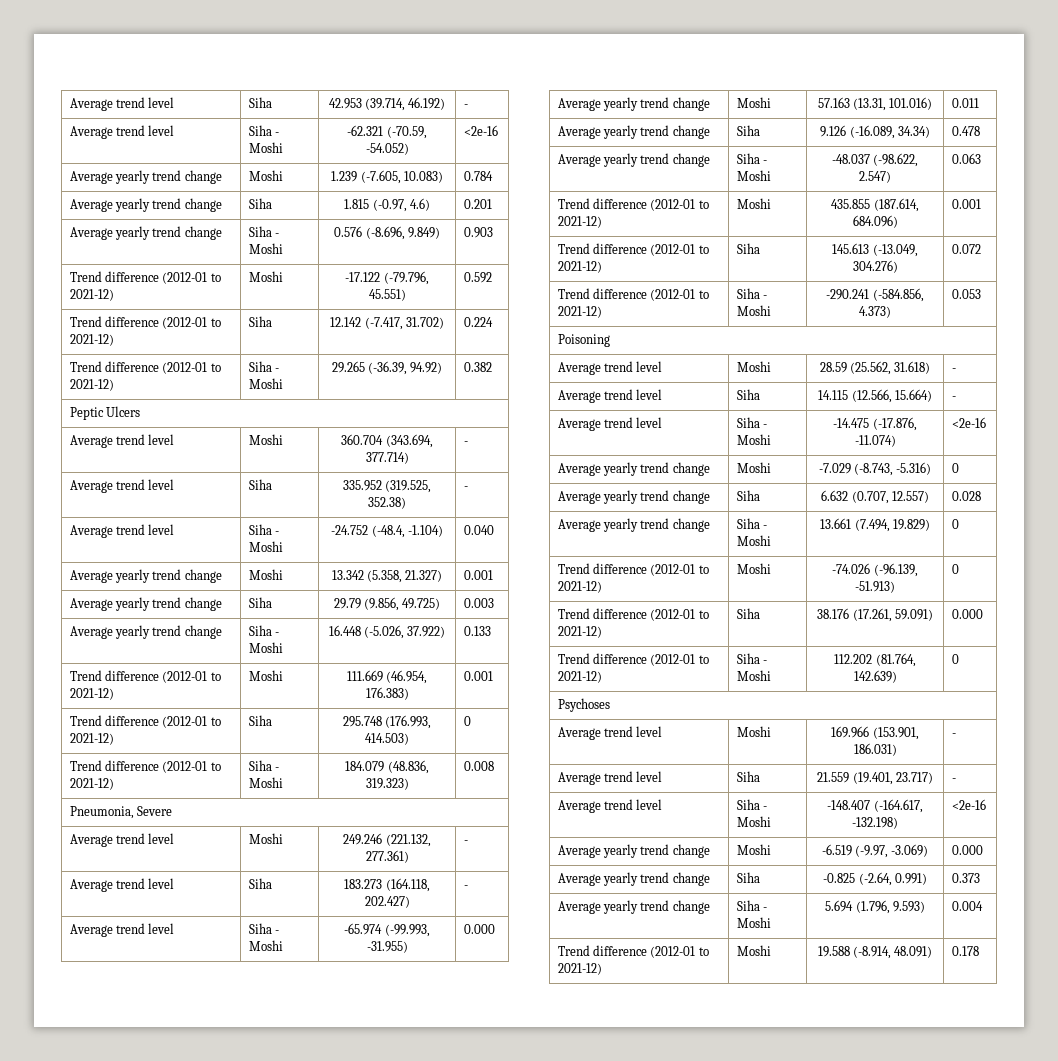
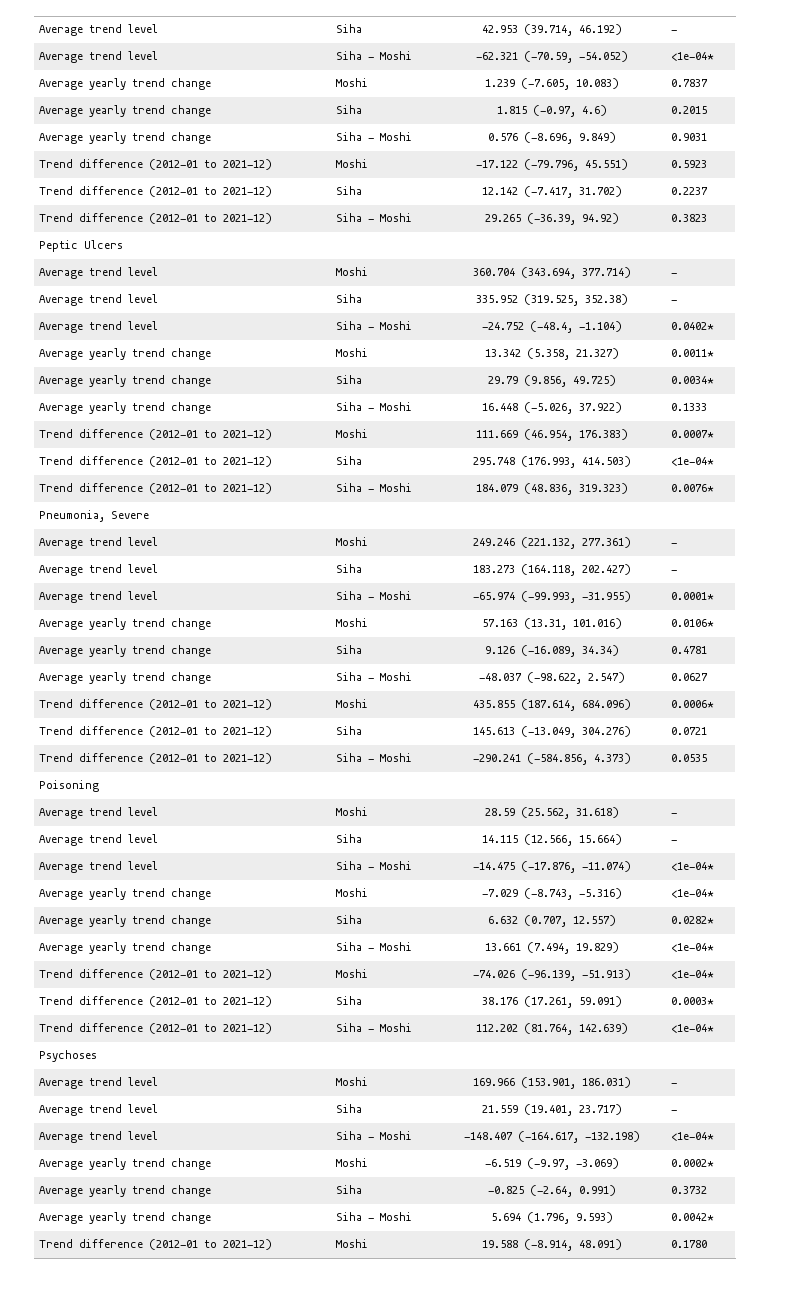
- Average trend level | Siha - Moshi | -62.321 (-70.59, -54.052) | <2e-16
+ Average trend level | Siha - Moshi | -62.321 (-70.59, -54.052) | <1e-04*
- Average yearly trend change | Moshi | 1.239 (-7.605, 10.083) | 0.784
+ Average yearly trend change | Moshi | 1.239 (-7.605, 10.083) | 0.7837
- Average yearly trend change | Siha | 1.815 (-0.97, 4.6) | 0.201
+ Average yearly trend change | Siha | 1.815 (-0.97, 4.6) | 0.2015
- Average yearly trend change | Siha - Moshi | 0.576 (-8.696, 9.849) | 0.903
+ Average yearly trend change | Siha - Moshi | 0.576 (-8.696, 9.849) | 0.9031
- Trend difference (2012-01 to 2021-12) | Moshi | -17.122 (-79.796, 45.551) | 0.592
+ Trend difference (2012-01 to 2021-12) | Moshi | -17.122 (-79.796, 45.551) | 0.5923
- Trend difference (2012-01 to 2021-12) | Siha | 12.142 (-7.417, 31.702) | 0.224
+ Trend difference (2012-01 to 2021-12) | Siha | 12.142 (-7.417, 31.702) | 0.2237
- Trend difference (2012-01 to 2021-12) | Siha - Moshi | 29.265 (-36.39, 94.92) | 0.382
+ Trend difference (2012-01 to 2021-12) | Siha - Moshi | 29.265 (-36.39, 94.92) | 0.3823
- Average trend level | Siha - Moshi | -24.752 (-48.4, -1.104) | 0.040
+ Average trend level | Siha - Moshi | -24.752 (-48.4, -1.104) | 0.0402*
- Average yearly trend change | Moshi | 13.342 (5.358, 21.327) | 0.001
+ Average yearly trend change | Moshi | 13.342 (5.358, 21.327) | 0.0011*
- Average yearly trend change | Siha | 29.79 (9.856, 49.725) | 0.003
+ Average yearly trend change | Siha | 29.79 (9.856, 49.725) | 0.0034*
- Average yearly trend change | Siha - Moshi | 16.448 (-5.026, 37.922) | 0.133
+ Average yearly trend change | Siha - Moshi | 16.448 (-5.026, 37.922) | 0.1333
- Trend difference (2012-01 to 2021-12) | Moshi | 111.669 (46.954, 176.383) | 0.001
+ Trend difference (2012-01 to 2021-12) | Moshi | 111.669 (46.954, 176.383) | 0.0007*
- Trend difference (2012-01 to 2021-12) | Siha | 295.748 (176.993, 414.503) | 0
+ Trend difference (2012-01 to 2021-12) | Siha | 295.748 (176.993, 414.503) | <1e-04*
- Trend difference (2012-01 to 2021-12) | Siha - Moshi | 184.079 (48.836, 319.323) | 0.008
+ Trend difference (2012-01 to 2021-12) | Siha - Moshi | 184.079 (48.836, 319.323) | 0.0076*
- Average trend level | Siha - Moshi | -65.974 (-99.993, -31.955) | 0.000
+ Average trend level | Siha - Moshi | -65.974 (-99.993, -31.955) | 0.0001*
- Average yearly trend change | Moshi | 57.163 (13.31, 101.016) | 0.011
+ Average yearly trend change | Moshi | 57.163 (13.31, 101.016) | 0.0106*
- Average yearly trend change | Siha | 9.126 (-16.089, 34.34) | 0.478
+ Average yearly trend change | Siha | 9.126 (-16.089, 34.34) | 0.4781
- Average yearly trend change | Siha - Moshi | -48.037 (-98.622, 2.547) | 0.063
+ Average yearly trend change | Siha - Moshi | -48.037 (-98.622, 2.547) | 0.0627
- Trend difference (2012-01 to 2021-12) | Moshi | 435.855 (187.614, 684.096) | 0.001
+ Trend difference (2012-01 to 2021-12) | Moshi | 435.855 (187.614, 684.096) | 0.0006*
- Trend difference (2012-01 to 2021-12) | Siha | 145.613 (-13.049, 304.276) | 0.072
+ Trend difference (2012-01 to 2021-12) | Siha | 145.613 (-13.049, 304.276) | 0.0721
- Trend difference (2012-01 to 2021-12) | Siha - Moshi | -290.241 (-584.856, 4.373) | 0.053
+ Trend difference (2012-01 to 2021-12) | Siha - Moshi | -290.241 (-584.856, 4.373) | 0.0535
- Average trend level | Siha - Moshi | -14.475 (-17.876, -11.074) | <2e-16
+ Average trend level | Siha - Moshi | -14.475 (-17.876, -11.074) | <1e-04*
- Average yearly trend change | Moshi | -7.029 (-8.743, -5.316) | 0
+ Average yearly trend change | Moshi | -7.029 (-8.743, -5.316) | <1e-04*
- Average yearly trend change | Siha | 6.632 (0.707, 12.557) | 0.028
+ Average yearly trend change | Siha | 6.632 (0.707, 12.557) | 0.0282*
- Average yearly trend change | Siha - Moshi | 13.661 (7.494, 19.829) | 0
+ Average yearly trend change | Siha - Moshi | 13.661 (7.494, 19.829) | <1e-04*
- Trend difference (2012-01 to 2021-12) | Moshi | -74.026 (-96.139, -51.913) | 0
+ Trend difference (2012-01 to 2021-12) | Moshi | -74.026 (-96.139, -51.913) | <1e-04*
- Trend difference (2012-01 to 2021-12) | Siha | 38.176 (17.261, 59.091) | 0.000
+ Trend difference (2012-01 to 2021-12) | Siha | 38.176 (17.261, 59.091) | 0.0003*
- Trend difference (2012-01 to 2021-12) | Siha - Moshi | 112.202 (81.764, 142.639) | 0
+ Trend difference (2012-01 to 2021-12) | Siha - Moshi | 112.202 (81.764, 142.639) | <1e-04*
- Average trend level | Siha - Moshi | -148.407 (-164.617, -132.198) | <2e-16
+ Average trend level | Siha - Moshi | -148.407 (-164.617, -132.198) | <1e-04*
- Average yearly trend change | Moshi | -6.519 (-9.97, -3.069) | 0.000
+ Average yearly trend change | Moshi | -6.519 (-9.97, -3.069) | 0.0002*
- Average yearly trend change | Siha | -0.825 (-2.64, 0.991) | 0.373
+ Average yearly trend change | Siha | -0.825 (-2.64, 0.991) | 0.3732
- Average yearly trend change | Siha - Moshi | 5.694 (1.796, 9.593) | 0.004
+ Average yearly trend change | Siha - Moshi | 5.694 (1.796, 9.593) | 0.0042*
- Trend difference (2012-01 to 2021-12) | Moshi | 19.588 (-8.914, 48.091) | 0.178
+ Trend difference (2012-01 to 2021-12) | Moshi | 19.588 (-8.914, 48.091) | 0.1780

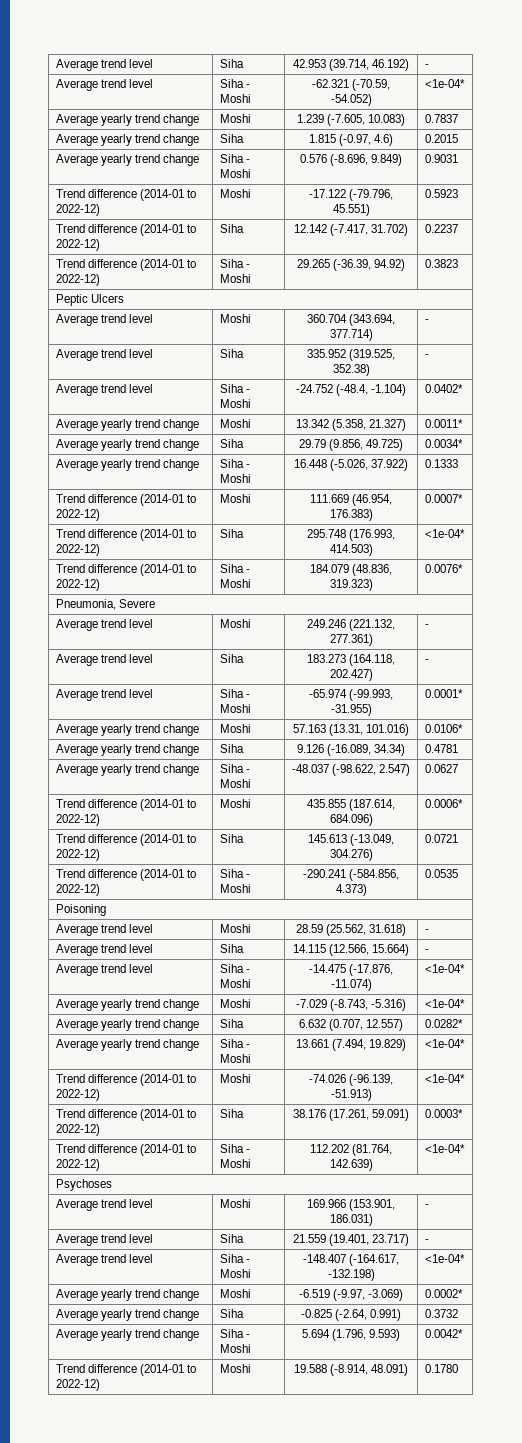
- Trend difference (2012-01 to 2021-12) | Moshi | -17.122 (-79.796, 45.551) | 0.5923
+ Trend difference (2014-01 to 2022-12) | Moshi | -17.122 (-79.796, 45.551) | 0.5923
- Trend difference (2012-01 to 2021-12) | Siha | 12.142 (-7.417, 31.702) | 0.2237
+ Trend difference (2014-01 to 2022-12) | Siha | 12.142 (-7.417, 31.702) | 0.2237
- Trend difference (2012-01 to 2021-12) | Siha - Moshi | 29.265 (-36.39, 94.92) | 0.3823
+ Trend difference (2014-01 to 2022-12) | Siha - Moshi | 29.265 (-36.39, 94.92) | 0.3823
- Trend difference (2012-01 to 2021-12) | Moshi | 111.669 (46.954, 176.383) | 0.0007*
+ Trend difference (2014-01 to 2022-12) | Moshi | 111.669 (46.954, 176.383) | 0.0007*
- Trend difference (2012-01 to 2021-12) | Siha | 295.748 (176.993, 414.503) | <1e-04*
+ Trend difference (2014-01 to 2022-12) | Siha | 295.748 (176.993, 414.503) | <1e-04*
- Trend difference (2012-01 to 2021-12) | Siha - Moshi | 184.079 (48.836, 319.323) | 0.0076*
+ Trend difference (2014-01 to 2022-12) | Siha - Moshi | 184.079 (48.836, 319.323) | 0.0076*
- Trend difference (2012-01 to 2021-12) | Moshi | 435.855 (187.614, 684.096) | 0.0006*
+ Trend difference (2014-01 to 2022-12) | Moshi | 435.855 (187.614, 684.096) | 0.0006*
- Trend difference (2012-01 to 2021-12) | Siha | 145.613 (-13.049, 304.276) | 0.0721
+ Trend difference (2014-01 to 2022-12) | Siha | 145.613 (-13.049, 304.276) | 0.0721
- Trend difference (2012-01 to 2021-12) | Siha - Moshi | -290.241 (-584.856, 4.373) | 0.0535
+ Trend difference (2014-01 to 2022-12) | Siha - Moshi | -290.241 (-584.856, 4.373) | 0.0535
- Trend difference (2012-01 to 2021-12) | Moshi | -74.026 (-96.139, -51.913) | <1e-04*
+ Trend difference (2014-01 to 2022-12) | Moshi | -74.026 (-96.139, -51.913) | <1e-04*
- Trend difference (2012-01 to 2021-12) | Siha | 38.176 (17.261, 59.091) | 0.0003*
+ Trend difference (2014-01 to 2022-12) | Siha | 38.176 (17.261, 59.091) | 0.0003*
- Trend difference (2012-01 to 2021-12) | Siha - Moshi | 112.202 (81.764, 142.639) | <1e-04*
+ Trend difference (2014-01 to 2022-12) | Siha - Moshi | 112.202 (81.764, 142.639) | <1e-04*
- Trend difference (2012-01 to 2021-12) | Moshi | 19.588 (-8.914, 48.091) | 0.1780
+ Trend difference (2014-01 to 2022-12) | Moshi | 19.588 (-8.914, 48.091) | 0.1780

